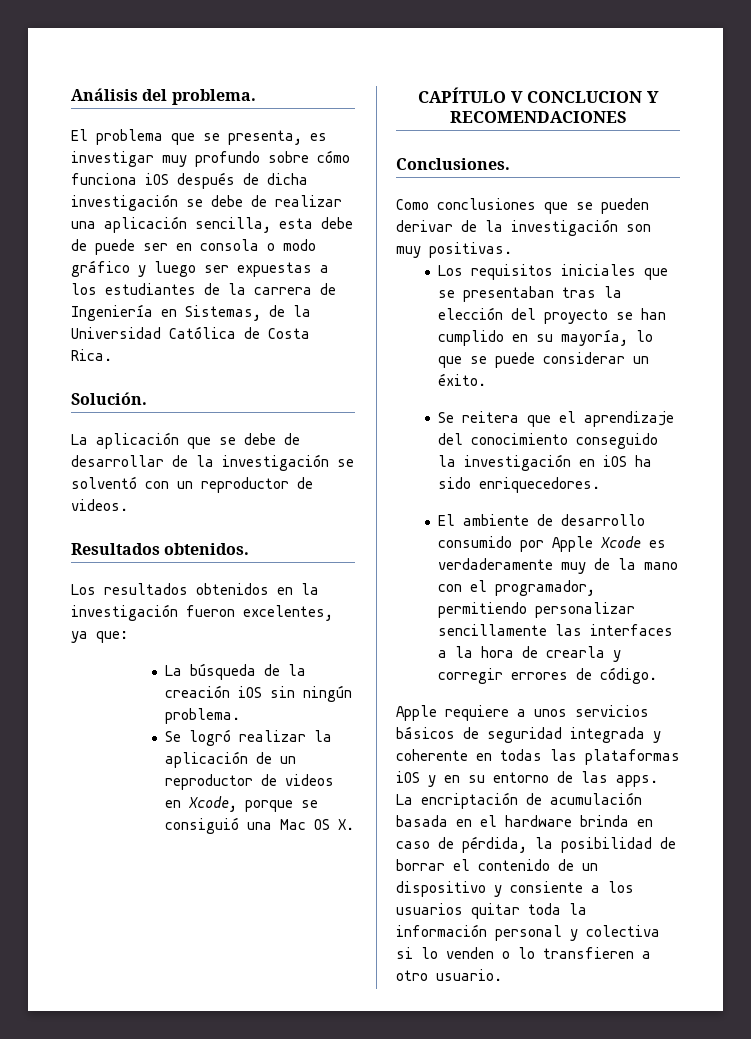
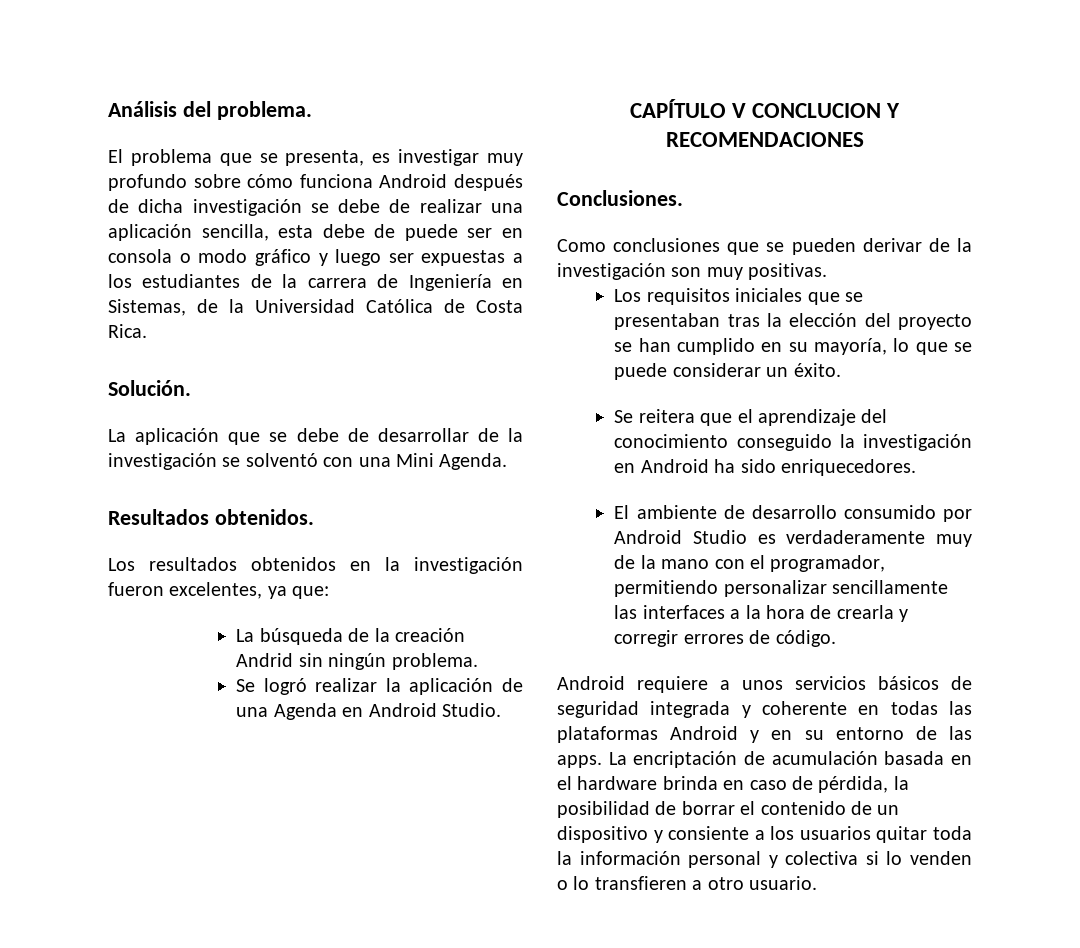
- El problema que se presenta, es investigar muy profundo sobre cómo funciona iOS después de dicha investigación se debe de realizar una aplicación sencilla, esta debe de puede ser en consola o modo gráfico y luego ser expuestas a los estudiantes de la carrera de Ingeniería en Sistemas, de la Universidad Católica de Costa Rica.
+ El problema que se presenta, es investigar muy profundo sobre cómo funciona Android después de dicha investigación se debe de realizar una aplicación sencilla, esta debe de puede ser en consola o modo gráfico y luego ser expuestas a los estudiantes de la carrera de Ingeniería en Sistemas, de la Universidad Católica de Costa Rica.
- La aplicación que se debe de desarrollar de la investigación se solventó con un reproductor de videos.
+ La aplicación que se debe de desarrollar de la investigación se solventó con una Mini Agenda.
- La búsqueda de la creación iOS sin ningún problema.
+ La búsqueda de la creación Andrid sin ningún problema.
- Se logró realizar la aplicación de un reproductor de videos en Xcode, porque se consiguió una Mac OS X.
+ Se logró realizar la aplicación de una Agenda en Android Studio.
- Se reitera que el aprendizaje del conocimiento conseguido la investigación en iOS ha sido enriquecedores.
+ Se reitera que el aprendizaje del conocimiento conseguido la investigación en Android ha sido enriquecedores.
- El ambiente de desarrollo consumido por Apple Xcode es verdaderamente muy de la mano con el programador, permitiendo personalizar sencillamente las interfaces a la hora de crearla y corregir errores de código.
+ El ambiente de desarrollo consumido por Android Studio es verdaderamente muy de la mano con el programador, permitiendo personalizar sencillamente las interfaces a la hora de crearla y corregir errores de código.
- Apple requiere a unos servicios básicos de seguridad integrada y coherente en todas las plataformas iOS y en su entorno de las apps.
+ Android requiere a unos servicios básicos de seguridad integrada y coherente en todas las plataformas Android y en su entorno de las apps.

